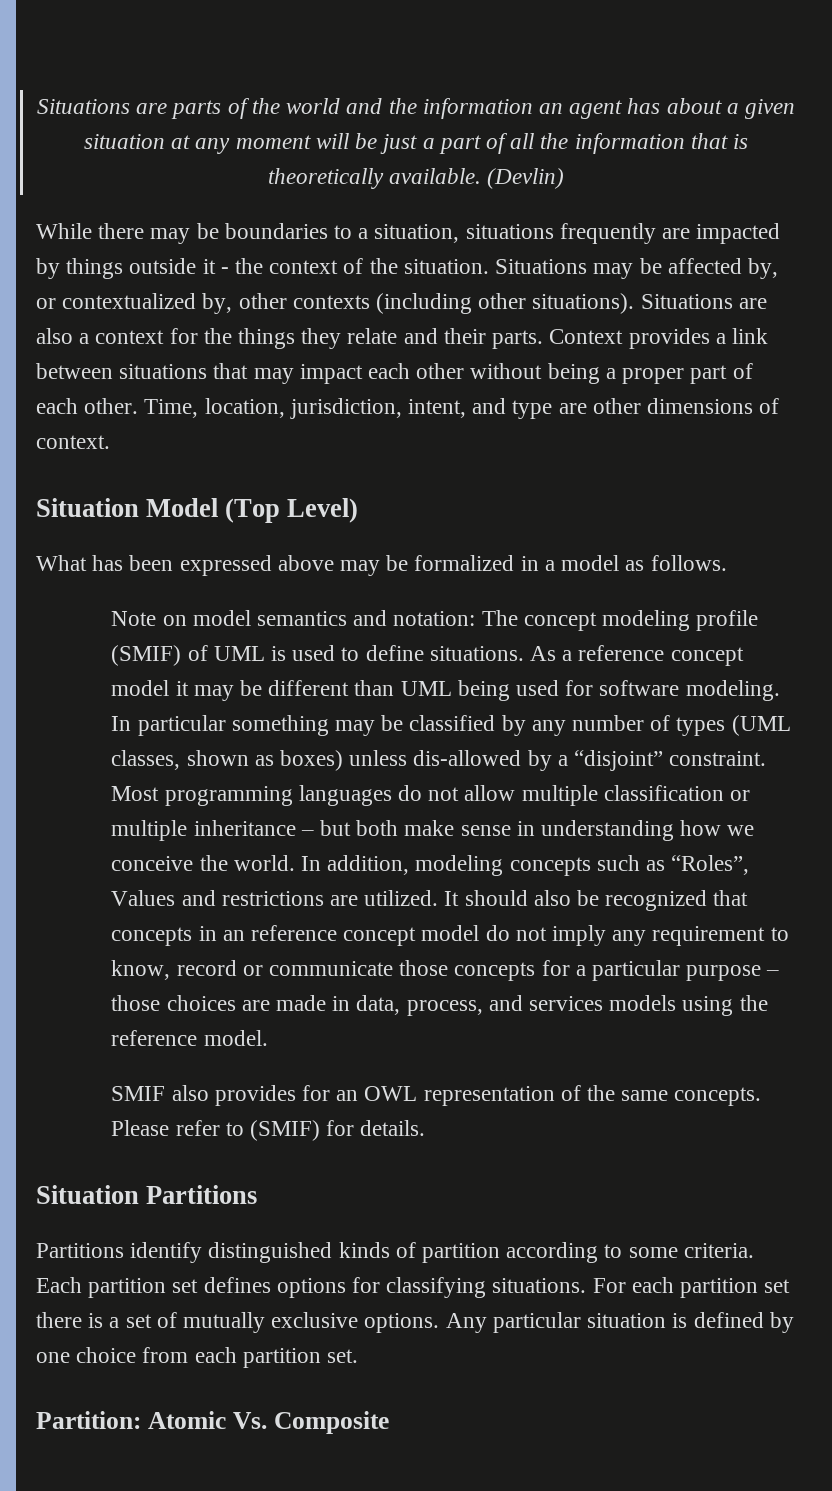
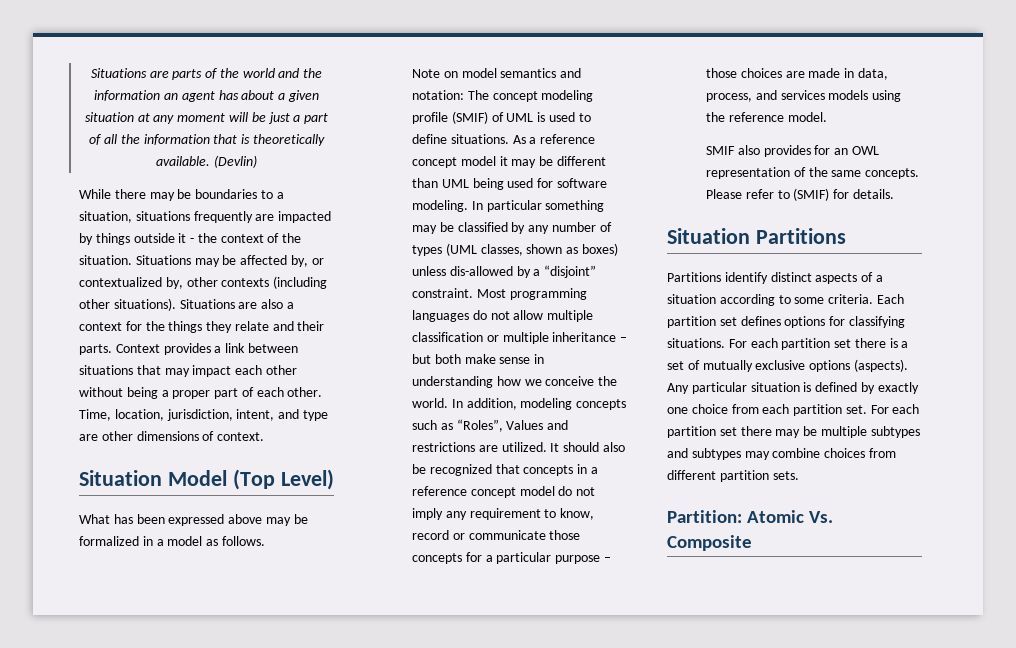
- It should also be recognized that concepts in an reference concept model do not imply any requirement to know, record or communicate those concepts for a particular purpose – those choices are made in data, process, and services models using the reference model.
+ It should also be recognized that concepts in a reference concept model do not imply any requirement to know, record or communicate those concepts for a particular purpose – those choices are made in data, process, and services models using the reference model.
- Partitions identify distinguished kinds of partition according to some criteria.
+ Partitions identify distinct aspects of a situation according to some criteria.
- For each partition set there is a set of mutually exclusive options.
+ For each partition set there is a set of mutually exclusive options (aspects).
- Any particular situation is defined by one choice from each partition set.
+ Any particular situation is defined by exactly one choice from each partition set. For each partition set there may be multiple subtypes and subtypes may combine choices from different partition sets.

